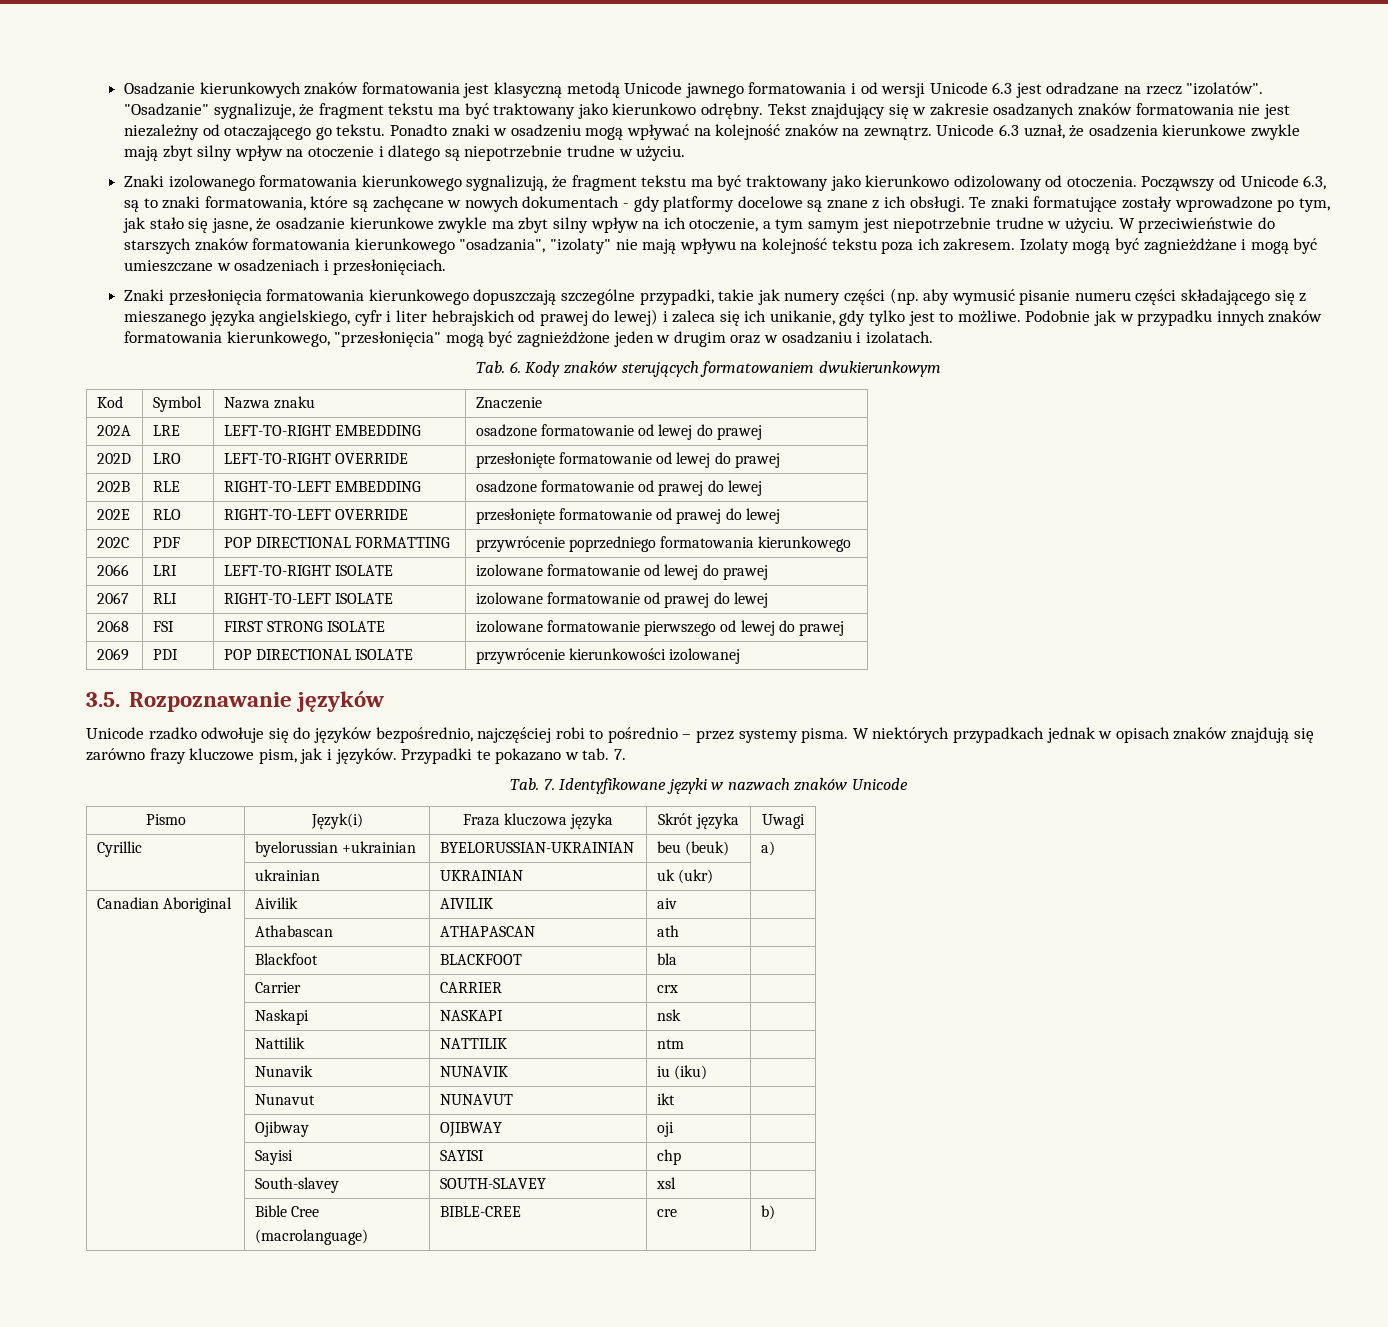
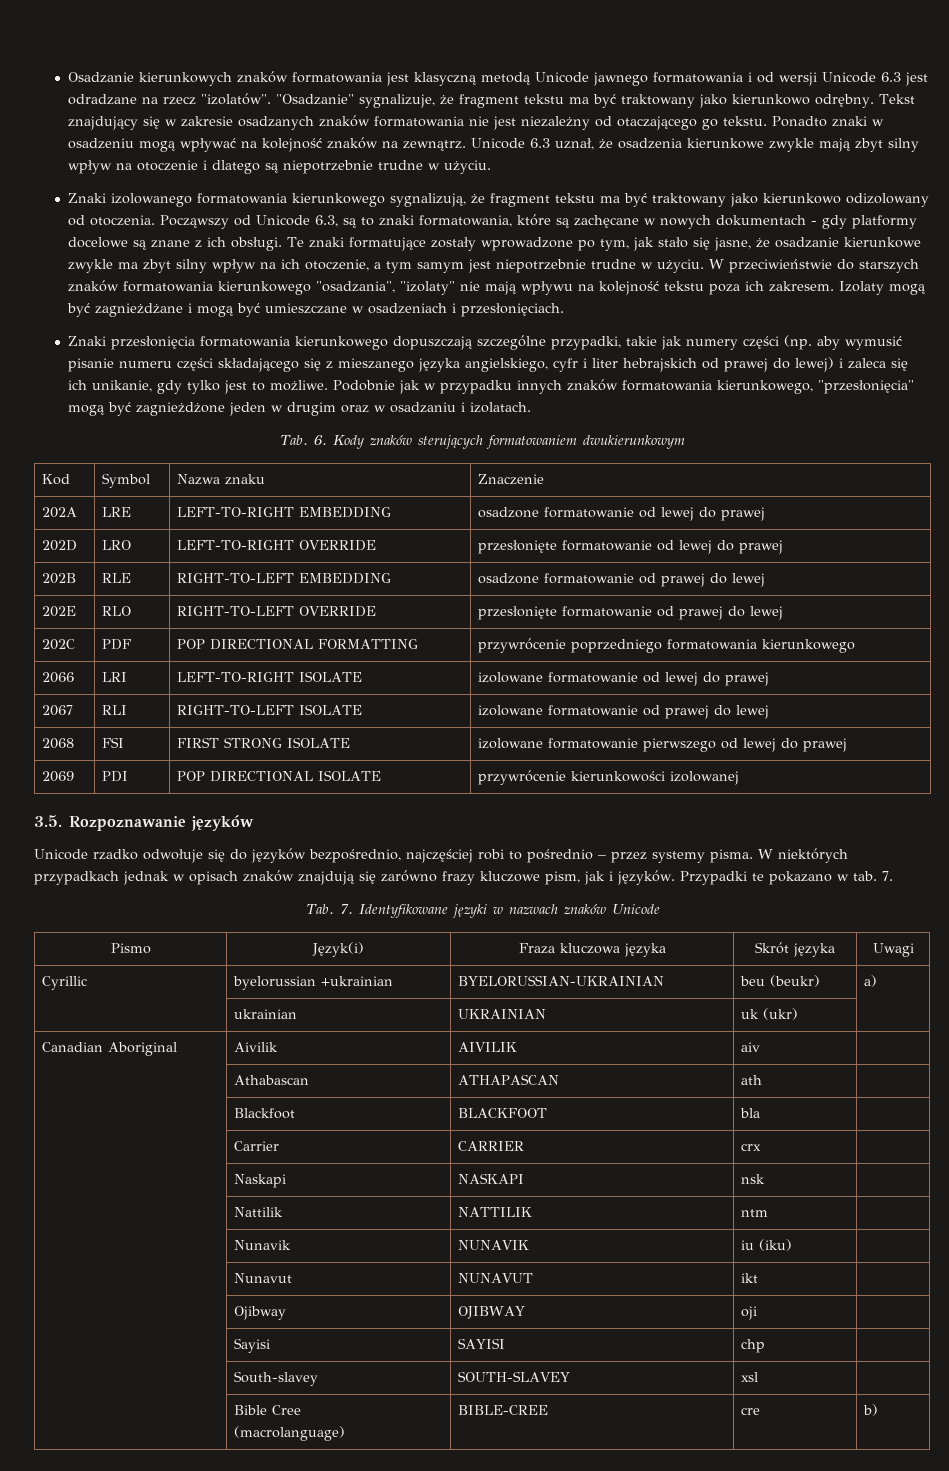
- Cyrillic | byelorussian +ukrainian | BYELORUSSIAN-UKRAINIAN | beu (beuk) | a)
+ Cyrillic | byelorussian +ukrainian | BYELORUSSIAN-UKRAINIAN | beu (beukr) | a)

